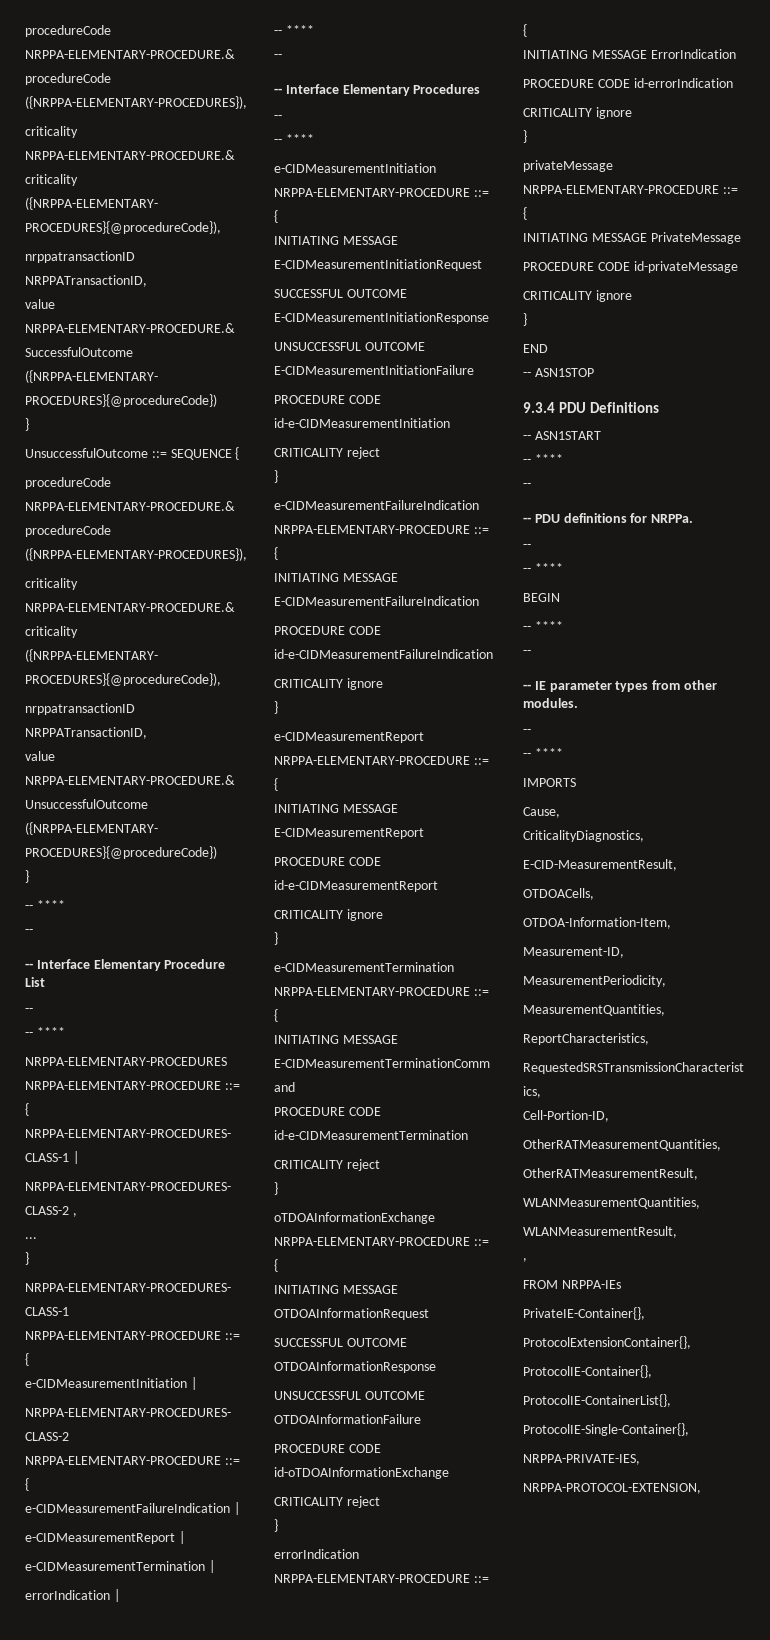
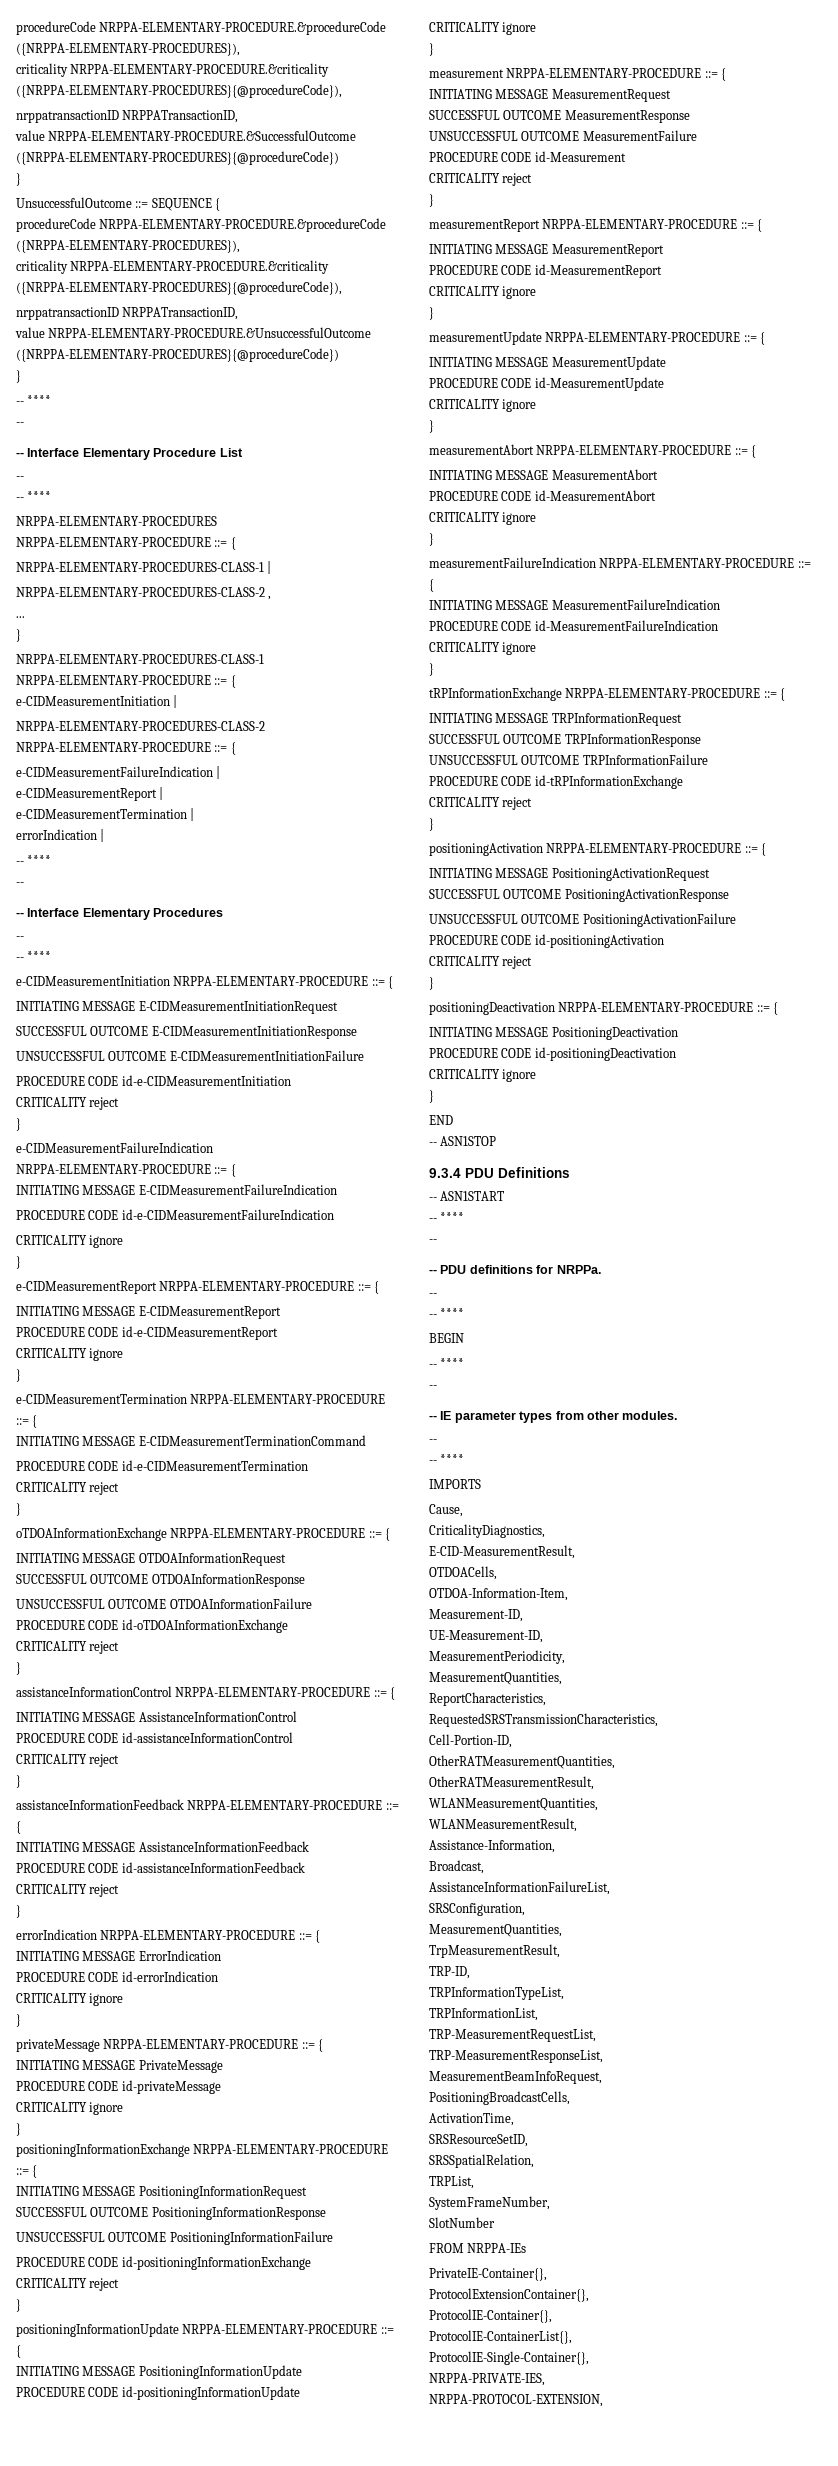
+ assistanceInformationControl NRPPA-ELEMENTARY-PROCEDURE ::= {
+ INITIATING MESSAGE AssistanceInformationControl
+ PROCEDURE CODE id-assistanceInformationControl
+ CRITICALITY reject
+ }
+ assistanceInformationFeedback NRPPA-ELEMENTARY-PROCEDURE ::= {
+ INITIATING MESSAGE AssistanceInformationFeedback
+ PROCEDURE CODE id-assistanceInformationFeedback
+ CRITICALITY reject
+ }
+ positioningInformationExchange NRPPA-ELEMENTARY-PROCEDURE ::= {
+ INITIATING MESSAGE PositioningInformationRequest
+ SUCCESSFUL OUTCOME PositioningInformationResponse
+ UNSUCCESSFUL OUTCOME PositioningInformationFailure
+ PROCEDURE CODE id-positioningInformationExchange
+ CRITICALITY reject
+ }
+ positioningInformationUpdate NRPPA-ELEMENTARY-PROCEDURE ::= {
+ INITIATING MESSAGE PositioningInformationUpdate
+ PROCEDURE CODE id-positioningInformationUpdate
+ CRITICALITY ignore
+ }
+ measurement NRPPA-ELEMENTARY-PROCEDURE ::= {
+ INITIATING MESSAGE MeasurementRequest
+ SUCCESSFUL OUTCOME MeasurementResponse
+ UNSUCCESSFUL OUTCOME MeasurementFailure
+ PROCEDURE CODE id-Measurement
+ CRITICALITY reject
+ }
+ measurementReport NRPPA-ELEMENTARY-PROCEDURE ::= {
+ INITIATING MESSAGE MeasurementReport
+ PROCEDURE CODE id-MeasurementReport
+ CRITICALITY ignore
+ }
+ measurementUpdate NRPPA-ELEMENTARY-PROCEDURE ::= {
+ INITIATING MESSAGE MeasurementUpdate
+ PROCEDURE CODE id-MeasurementUpdate
+ CRITICALITY ignore
+ }
+ measurementAbort NRPPA-ELEMENTARY-PROCEDURE ::= {
+ INITIATING MESSAGE MeasurementAbort
+ PROCEDURE CODE id-MeasurementAbort
+ CRITICALITY ignore
+ }
+ measurementFailureIndication NRPPA-ELEMENTARY-PROCEDURE ::= {
+ INITIATING MESSAGE MeasurementFailureIndication
+ PROCEDURE CODE id-MeasurementFailureIndication
+ CRITICALITY ignore
+ }
+ tRPInformationExchange NRPPA-ELEMENTARY-PROCEDURE ::= {
+ INITIATING MESSAGE TRPInformationRequest
+ SUCCESSFUL OUTCOME TRPInformationResponse
+ UNSUCCESSFUL OUTCOME TRPInformationFailure
+ PROCEDURE CODE id-tRPInformationExchange
+ CRITICALITY reject
+ }
+ positioningActivation NRPPA-ELEMENTARY-PROCEDURE ::= {
+ INITIATING MESSAGE PositioningActivationRequest
+ SUCCESSFUL OUTCOME PositioningActivationResponse
+ UNSUCCESSFUL OUTCOME PositioningActivationFailure
+ PROCEDURE CODE id-positioningActivation
+ CRITICALITY reject
+ }
+ positioningDeactivation NRPPA-ELEMENTARY-PROCEDURE ::= {
+ INITIATING MESSAGE PositioningDeactivation
+ PROCEDURE CODE id-positioningDeactivation
+ CRITICALITY ignore
+ }
+ UE-Measurement-ID,
  WLANMeasurementResult,
- ,
+ Assistance-Information,
+ Broadcast,
+ AssistanceInformationFailureList,
+ SRSConfiguration,
+ MeasurementQuantities,
+ TrpMeasurementResult,
+ TRP-ID,
+ TRPInformationTypeList,
+ TRPInformationList,
+ TRP-MeasurementRequestList,
+ TRP-MeasurementResponseList,
+ MeasurementBeamInfoRequest,
+ PositioningBroadcastCells,
+ ActivationTime,
+ SRSResourceSetID,
+ SRSSpatialRelation,
+ TRPList,
+ SystemFrameNumber,
+ SlotNumber

